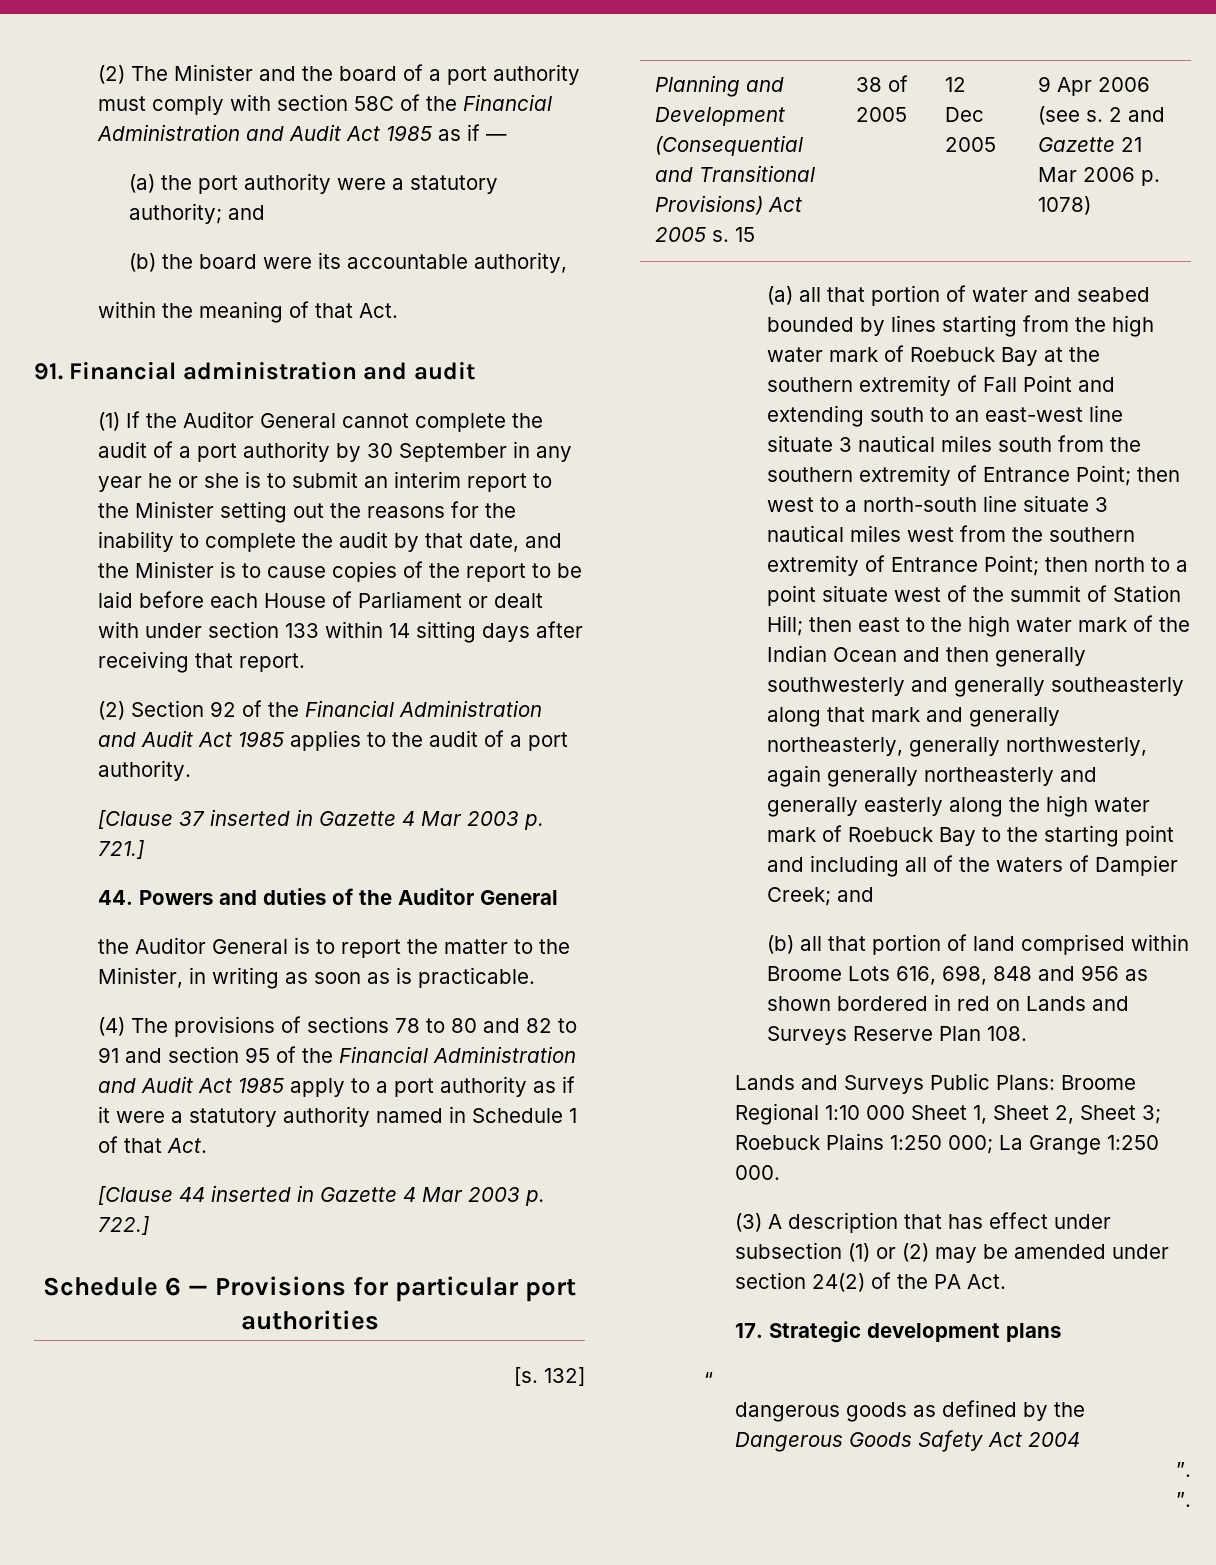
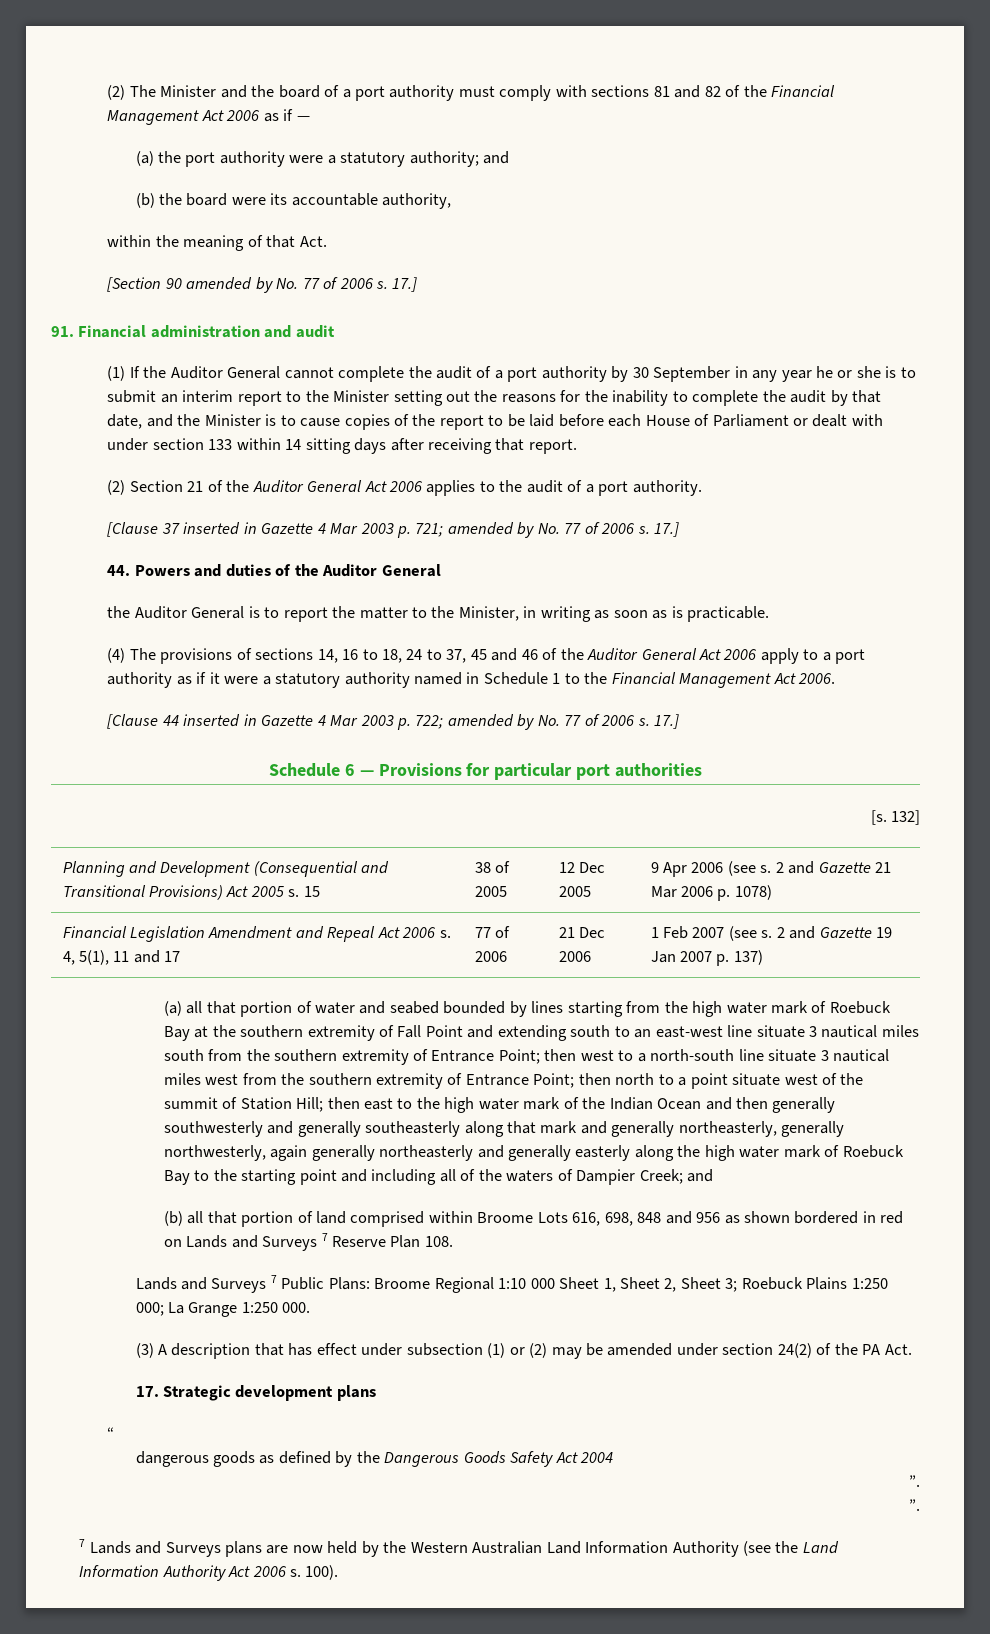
- (2) The Minister and the board of a port authority must comply with section 58C of the Financial Administration and Audit Act 1985 as if —
+ (2) The Minister and the board of a port authority must comply with sections 81 and 82 of the Financial Management Act 2006 as if —
+ [Section 90 amended by No. 77 of 2006 s. 17.]
- (2) Section 92 of the Financial Administration and Audit Act 1985 applies to the audit of a port authority.
+ (2) Section 21 of the Auditor General Act 2006 applies to the audit of a port authority.
- [Clause 37 inserted in Gazette 4 Mar 2003 p. 721.]
+ [Clause 37 inserted in Gazette 4 Mar 2003 p. 721; amended by No. 77 of 2006 s. 17.]
- (4) The provisions of sections 78 to 80 and 82 to 91 and section 95 of the Financial Administration and Audit Act 1985 apply to a port authority as if it were a statutory authority named in Schedule 1 of that Act.
+ (4) The provisions of sections 14, 16 to 18, 24 to 37, 45 and 46 of the Auditor General Act 2006 apply to a port authority as if it were a statutory authority named in Schedule 1 to the Financial Management Act 2006.
- [Clause 44 inserted in Gazette 4 Mar 2003 p. 722.]
+ [Clause 44 inserted in Gazette 4 Mar 2003 p. 722; amended by No. 77 of 2006 s. 17.]
+ Financial Legislation Amendment and Repeal Act 2006 s. 4, 5(1), 11 and 17 | 77 of 2006 | 21 Dec 2006 | 1 Feb 2007 (see s. 2 and Gazette 19 Jan 2007 p. 137)
- (b) all that portion of land comprised within Broome Lots 616, 698, 848 and 956 as shown bordered in red on Lands and Surveys Reserve Plan 108.
+ (b) all that portion of land comprised within Broome Lots 616, 698, 848 and 956 as shown bordered in red on Lands and Surveys 7 Reserve Plan 108.
- Lands and Surveys Public Plans: Broome Regional 1:10 000 Sheet 1, Sheet 2, Sheet 3; Roebuck Plains 1:250 000; La Grange 1:250 000.
+ Lands and Surveys 7 Public Plans: Broome Regional 1:10 000 Sheet 1, Sheet 2, Sheet 3; Roebuck Plains 1:250 000; La Grange 1:250 000.
+ 7 Lands and Surveys plans are now held by the Western Australian Land Information Authority (see the Land Information Authority Act 2006 s. 100).

